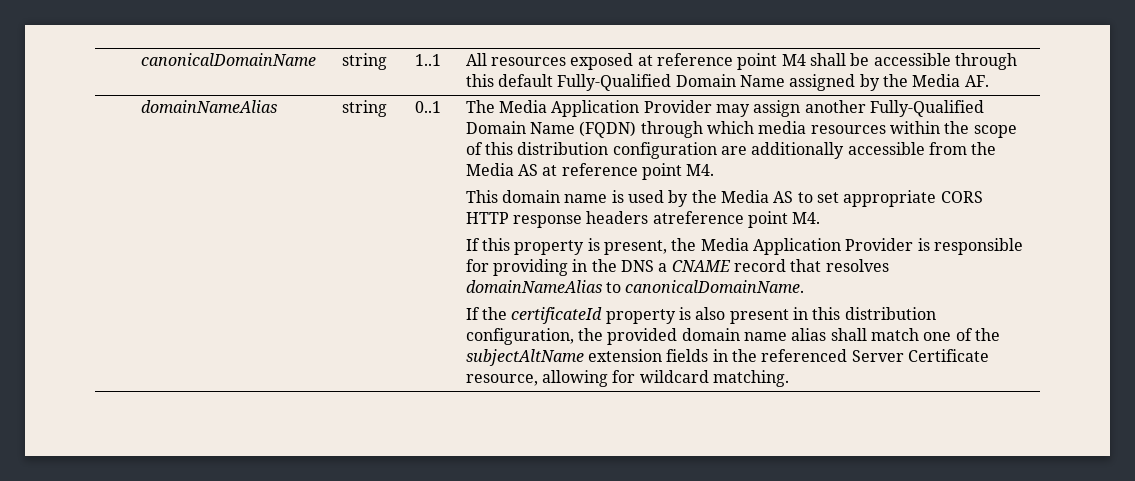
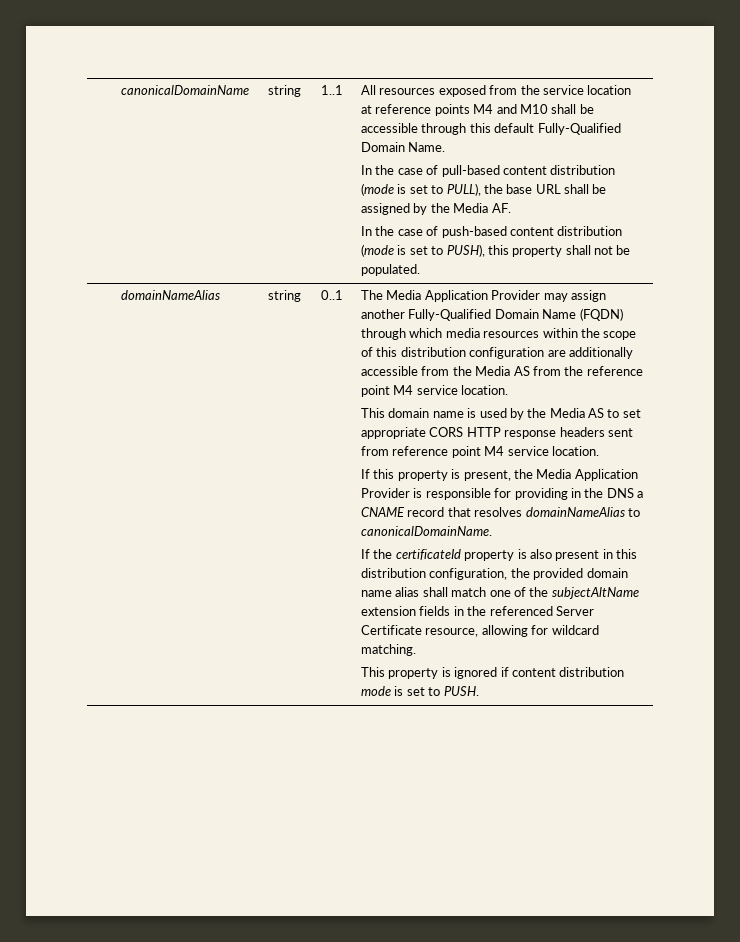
- All resources exposed at reference point M4 shall be accessible through this default Fully-Qualified Domain Name assigned by the Media AF.
+ All resources exposed from the service location at reference points M4 and M10 shall be accessible through this default Fully-Qualified Domain Name.
+ In the case of pull-based content distribution (mode is set to PULL), the base URL shall be assigned by the Media AF.
+ In the case of push-based content distribution (mode is set to PUSH), this property shall not be populated.
- The Media Application Provider may assign another Fully-Qualified Domain Name (FQDN) through which media resources within the scope of this distribution configuration are additionally accessible from the Media AS at reference point M4.
+ The Media Application Provider may assign another Fully-Qualified Domain Name (FQDN) through which media resources within the scope of this distribution configuration are additionally accessible from the Media AS from the reference point M4 service location.
- This domain name is used by the Media AS to set appropriate CORS HTTP response headers atreference point M4.
+ This domain name is used by the Media AS to set appropriate CORS HTTP response headers sent from reference point M4 service location.
+ This property is ignored if content distribution mode is set to PUSH.

